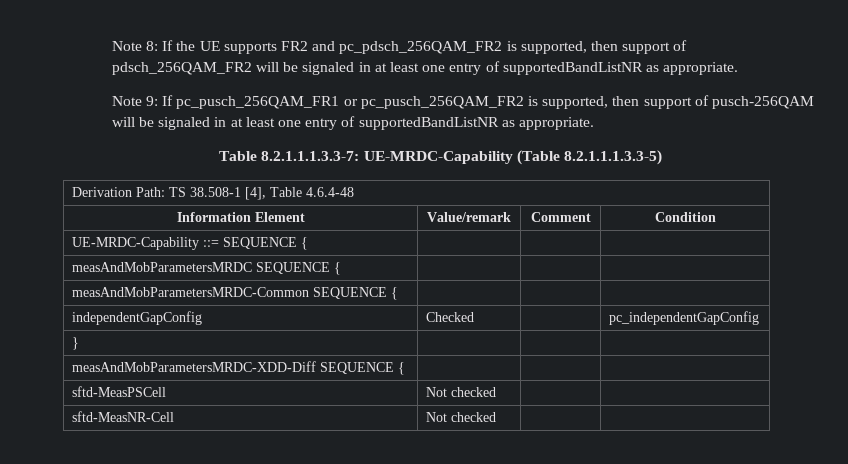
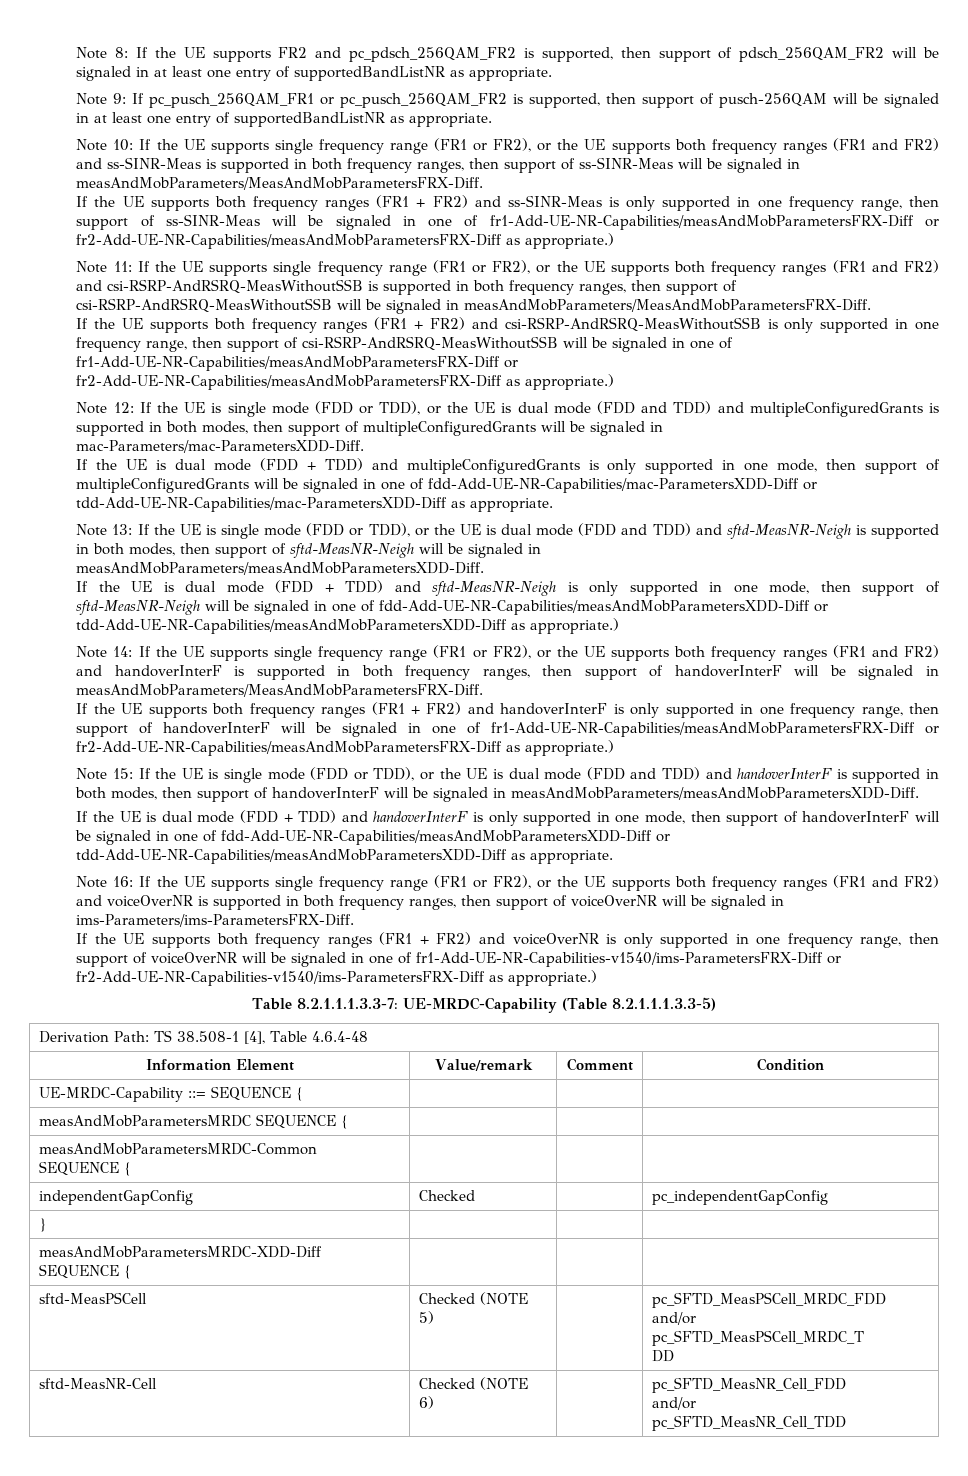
+ Note 10: If the UE supports single frequency range (FR1 or FR2), or the UE supports both frequency ranges (FR1 and FR2) and ss-SINR-Meas is supported in both frequency ranges, then support of ss-SINR-Meas will be signaled in measAndMobParameters/MeasAndMobParametersFRX-Diff.
+ If the UE supports both frequency ranges (FR1 + FR2) and ss-SINR-Meas is only supported in one frequency range, then support of ss-SINR-Meas will be signaled in one of fr1-Add-UE-NR-Capabilities/measAndMobParametersFRX-Diff or fr2-Add-UE-NR-Capabilities/measAndMobParametersFRX-Diff as appropriate.)
+ Note 11: If the UE supports single frequency range (FR1 or FR2), or the UE supports both frequency ranges (FR1 and FR2) and csi-RSRP-AndRSRQ-MeasWithoutSSB is supported in both frequency ranges, then support of csi-RSRP-AndRSRQ-MeasWithoutSSB will be signaled in measAndMobParameters/MeasAndMobParametersFRX-Diff.
+ If the UE supports both frequency ranges (FR1 + FR2) and csi-RSRP-AndRSRQ-MeasWithoutSSB is only supported in one frequency range, then support of csi-RSRP-AndRSRQ-MeasWithoutSSB will be signaled in one of fr1-Add-UE-NR-Capabilities/measAndMobParametersFRX-Diff or fr2-Add-UE-NR-Capabilities/measAndMobParametersFRX-Diff as appropriate.)
+ Note 12: If the UE is single mode (FDD or TDD), or the UE is dual mode (FDD and TDD) and multipleConfiguredGrants is supported in both modes, then support of multipleConfiguredGrants will be signaled in mac-Parameters/mac-ParametersXDD-Diff.
+ If the UE is dual mode (FDD + TDD) and multipleConfiguredGrants is only supported in one mode, then support of multipleConfiguredGrants will be signaled in one of fdd-Add-UE-NR-Capabilities/mac-ParametersXDD-Diff or tdd-Add-UE-NR-Capabilities/mac-ParametersXDD-Diff as appropriate.
+ Note 13: If the UE is single mode (FDD or TDD), or the UE is dual mode (FDD and TDD) and sftd-MeasNR-Neigh is supported in both modes, then support of sftd-MeasNR-Neigh will be signaled in measAndMobParameters/measAndMobParametersXDD-Diff.
+ If the UE is dual mode (FDD + TDD) and sftd-MeasNR-Neigh is only supported in one mode, then support of sftd-MeasNR-Neigh will be signaled in one of fdd-Add-UE-NR-Capabilities/measAndMobParametersXDD-Diff or tdd-Add-UE-NR-Capabilities/measAndMobParametersXDD-Diff as appropriate.)
+ Note 14: If the UE supports single frequency range (FR1 or FR2), or the UE supports both frequency ranges (FR1 and FR2) and handoverInterF is supported in both frequency ranges, then support of handoverInterF will be signaled in measAndMobParameters/MeasAndMobParametersFRX-Diff.
+ If the UE supports both frequency ranges (FR1 + FR2) and handoverInterF is only supported in one frequency range, then support of handoverInterF will be signaled in one of fr1-Add-UE-NR-Capabilities/measAndMobParametersFRX-Diff or fr2-Add-UE-NR-Capabilities/measAndMobParametersFRX-Diff as appropriate.)
+ Note 15: If the UE is single mode (FDD or TDD), or the UE is dual mode (FDD and TDD) and handoverInterF is supported in both modes, then support of handoverInterF will be signaled in measAndMobParameters/measAndMobParametersXDD-Diff.
+ If the UE is dual mode (FDD + TDD) and handoverInterF is only supported in one mode, then support of handoverInterF will be signaled in one of fdd-Add-UE-NR-Capabilities/measAndMobParametersXDD-Diff or tdd-Add-UE-NR-Capabilities/measAndMobParametersXDD-Diff as appropriate.
+ Note 16: If the UE supports single frequency range (FR1 or FR2), or the UE supports both frequency ranges (FR1 and FR2) and voiceOverNR is supported in both frequency ranges, then support of voiceOverNR will be signaled in ims-Parameters/ims-ParametersFRX-Diff.
+ If the UE supports both frequency ranges (FR1 + FR2) and voiceOverNR is only supported in one frequency range, then support of voiceOverNR will be signaled in one of fr1-Add-UE-NR-Capabilities-v1540/ims-ParametersFRX-Diff or fr2-Add-UE-NR-Capabilities-v1540/ims-ParametersFRX-Diff as appropriate.)
- sftd-MeasPSCell | Not checked | |
- sftd-MeasNR-Cell | Not checked | |
+ sftd-MeasPSCell | Checked (NOTE 5) | | pc_SFTD_MeasPSCell_MRDC_FDD and/or
+ pc_SFTD_MeasPSCell_MRDC_T
+ DD
+ sftd-MeasNR-Cell | Checked (NOTE 6) | | pc_SFTD_MeasNR_Cell_FDD
+ and/or
+ pc_SFTD_MeasNR_Cell_TDD

